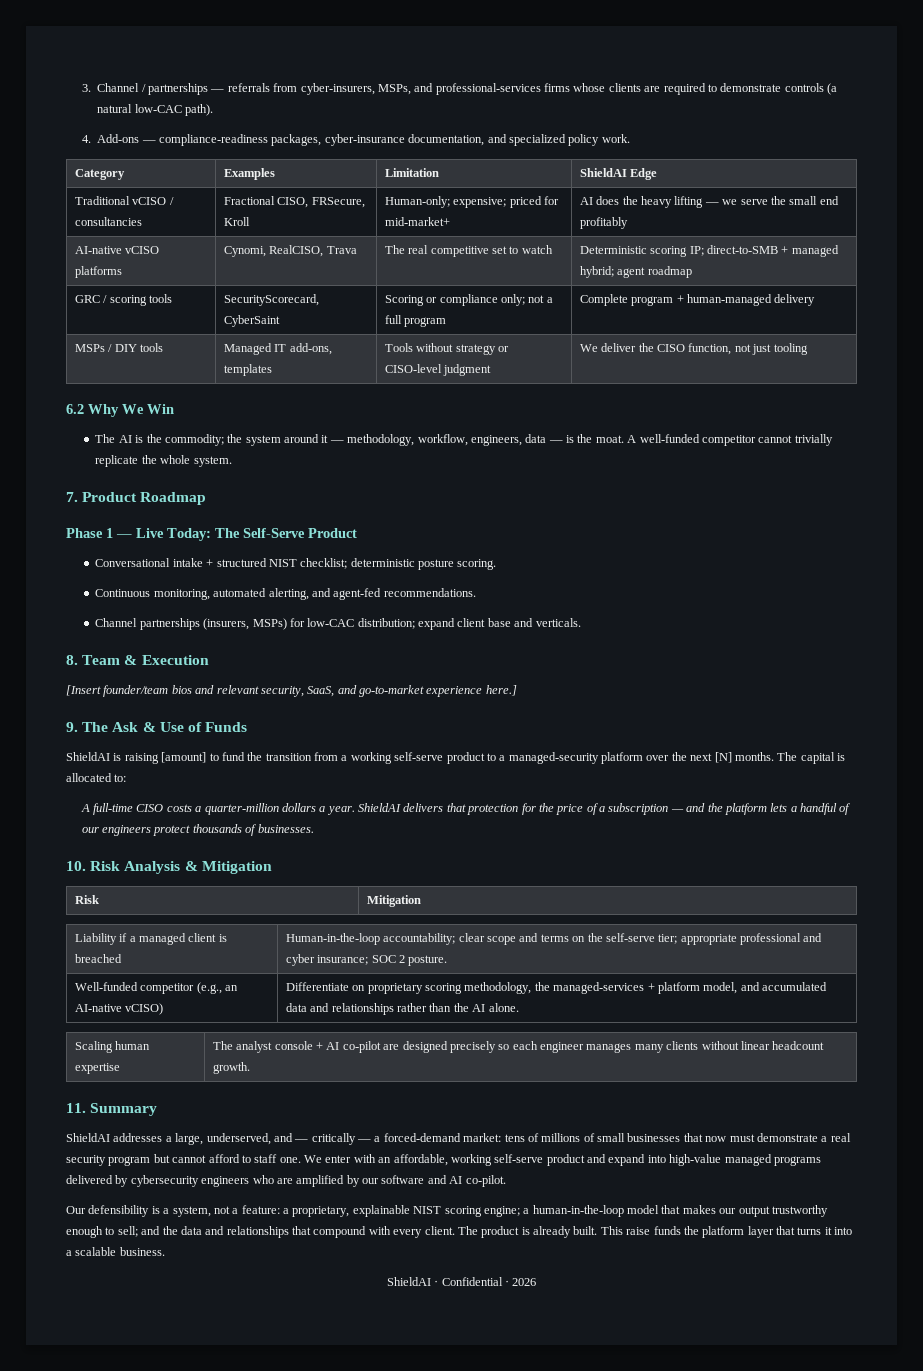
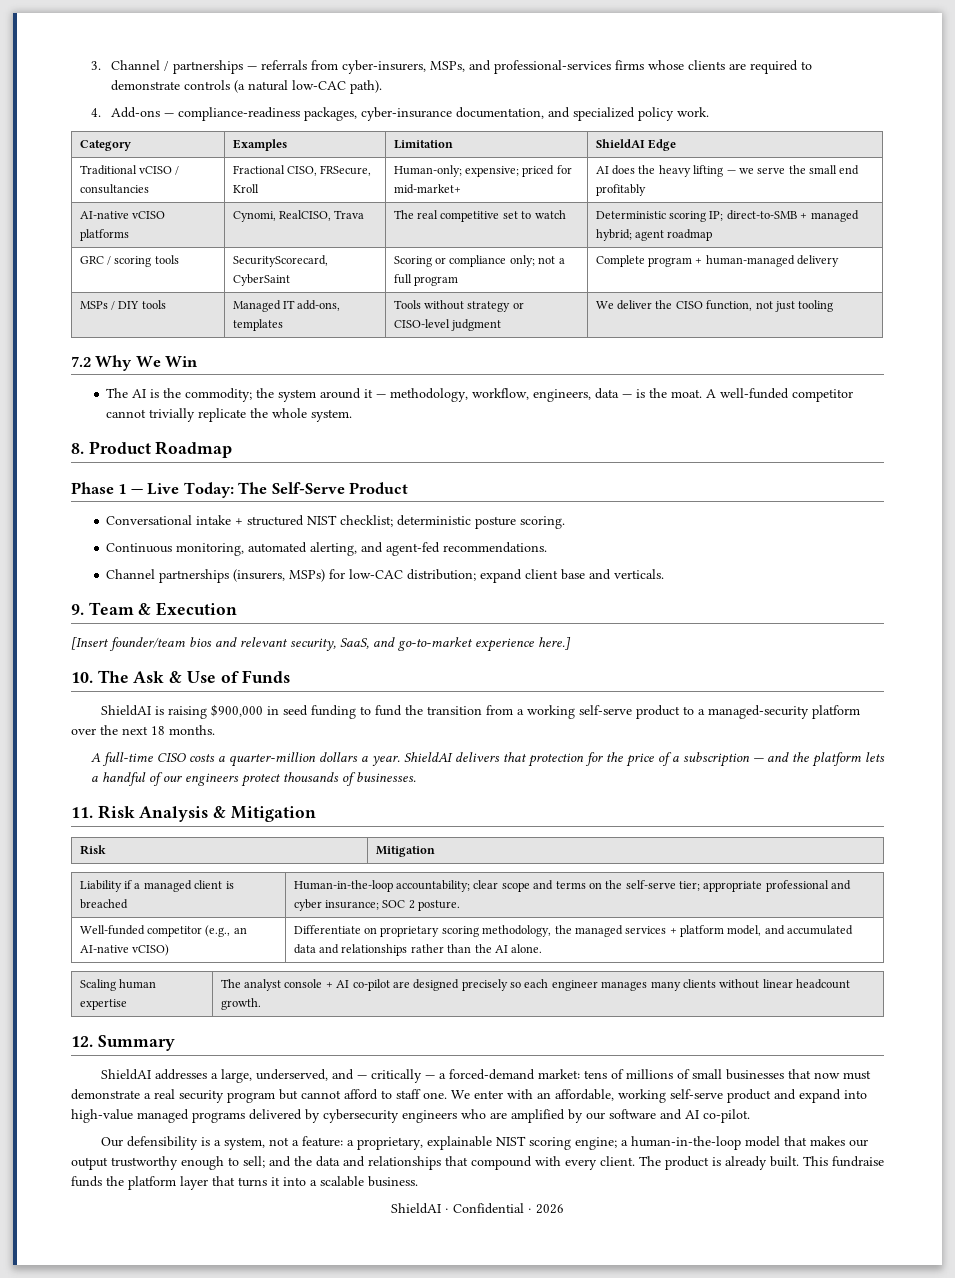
- 6.2 Why We Win
+ 7.2 Why We Win
- 7. Product Roadmap
+ 8. Product Roadmap
- 8. Team & Execution
+ 9. Team & Execution
- 9. The Ask & Use of Funds
+ 10. The Ask & Use of Funds
- ShieldAI is raising [amount] to fund the transition from a working self-serve product to a managed-security platform over the next [N] months. The capital is allocated to:
+ ShieldAI is raising $900,000 in seed funding to fund the transition from a working self-serve product to a managed-security platform over the next 18 months.
- 10. Risk Analysis & Mitigation
+ 11. Risk Analysis & Mitigation
- Well-funded competitor (e.g., an AI-native vCISO) | Differentiate on proprietary scoring methodology, the managed-services + platform model, and accumulated data and relationships rather than the AI alone.
+ Well-funded competitor (e.g., an AI-native vCISO) | Differentiate on proprietary scoring methodology, the managed services + platform model, and accumulated data and relationships rather than the AI alone.
- 11. Summary
+ 12. Summary
- This raise funds the platform layer that turns it into a scalable business.
+ This fundraise funds the platform layer that turns it into a scalable business.

